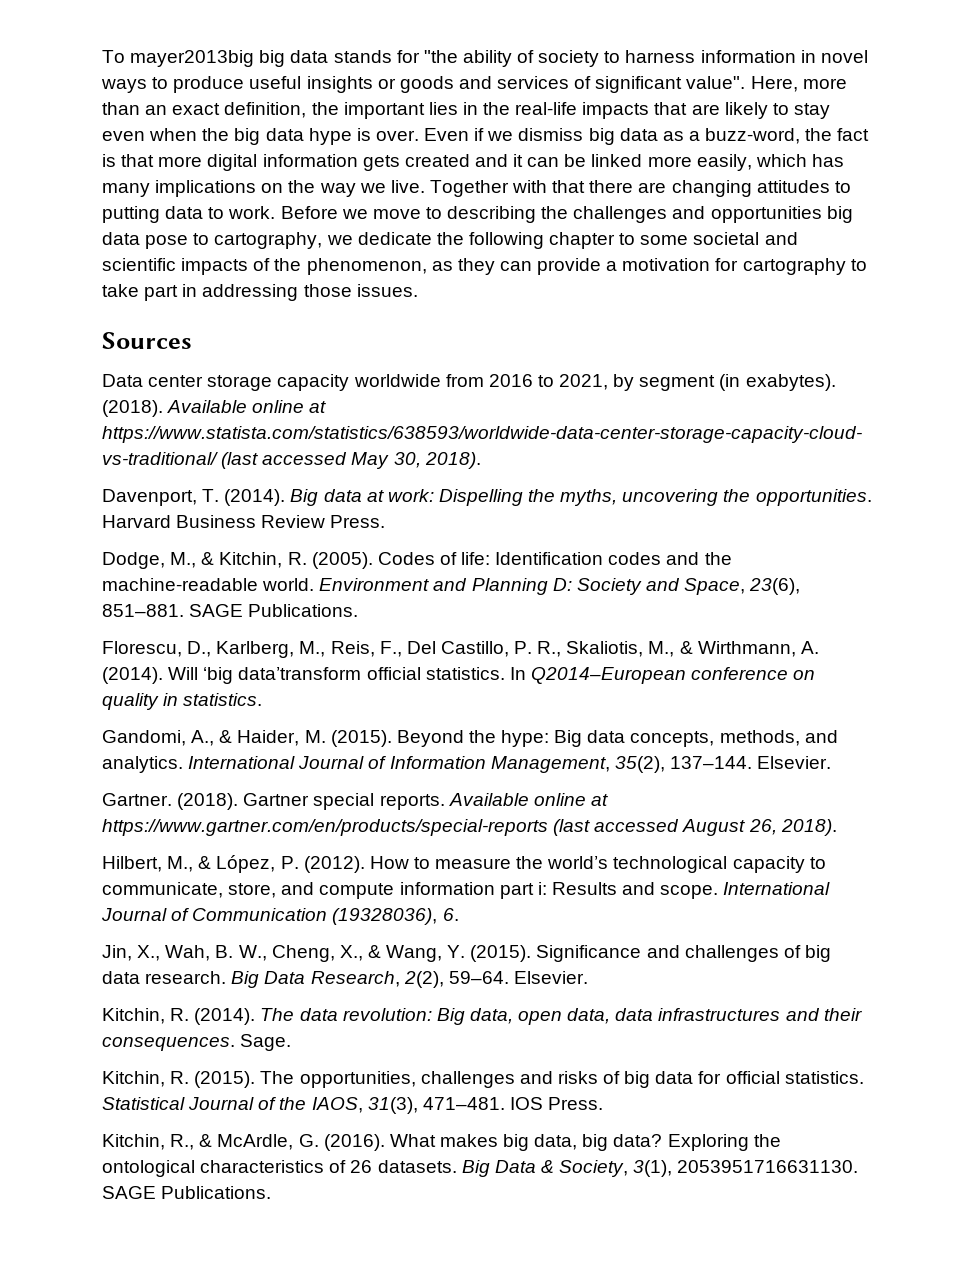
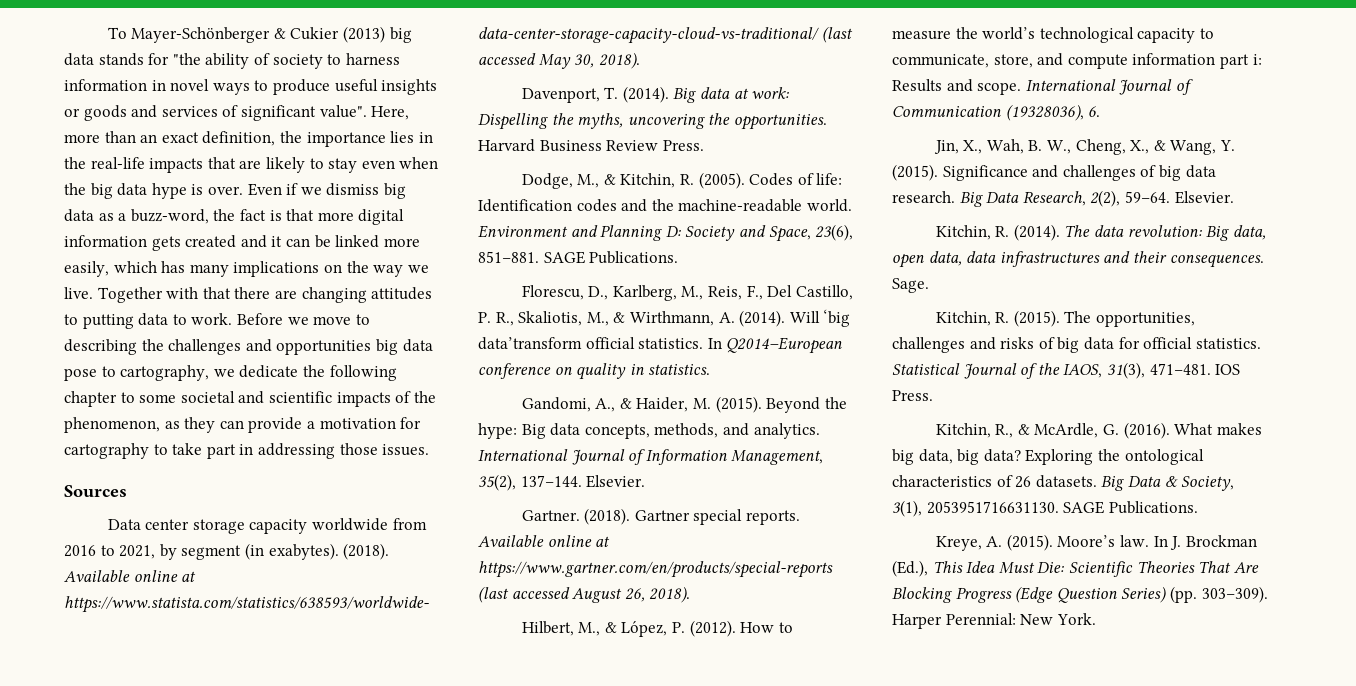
- To mayer2013big big data stands for "the ability of society to harness information in novel ways to produce useful insights or goods and services of significant value".
+ To Mayer-Schönberger & Cukier (2013) big data stands for "the ability of society to harness information in novel ways to produce useful insights or goods and services of significant value".
- Here, more than an exact definition, the important lies in the real-life impacts that are likely to stay even when the big data hype is over.
+ Here, more than an exact definition, the importance lies in the real-life impacts that are likely to stay even when the big data hype is over.
+ Kreye, A. (2015). Moore’s law. In J. Brockman (Ed.), This Idea Must Die: Scientific Theories That Are Blocking Progress (Edge Question Series) (pp. 303–309). Harper Perennial: New York.

